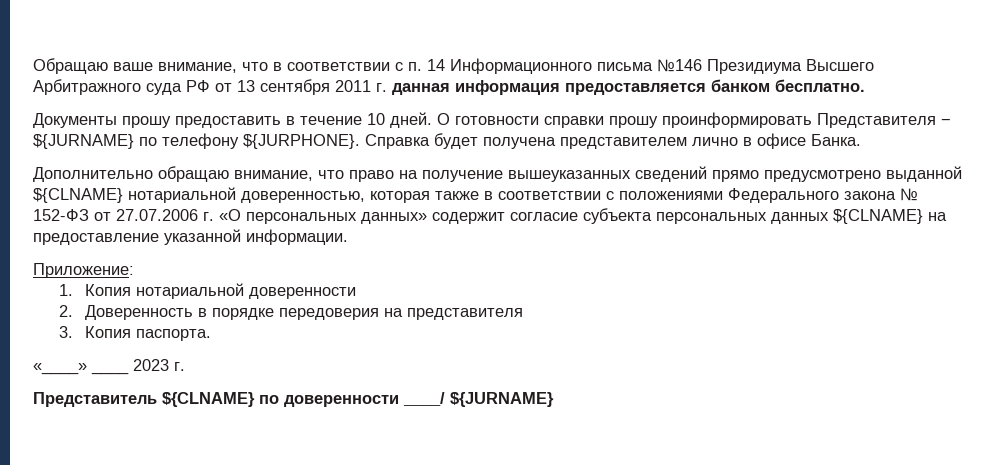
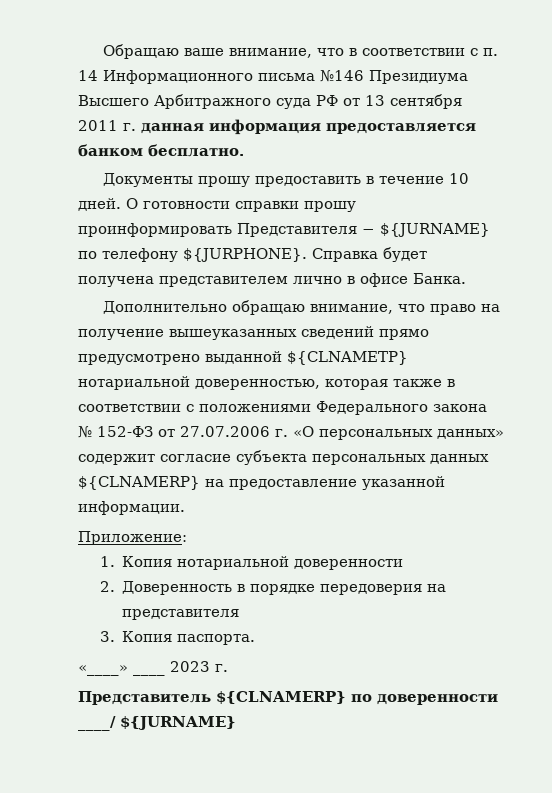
- Дополнительно обращаю внимание, что право на получение вышеуказанных сведений прямо предусмотрено выданной ${CLNAME} нотариальной доверенностью, которая также в соответствии с положениями Федерального закона № 152-ФЗ от 27.07.2006 г. «О персональных данных» содержит согласие субъекта персональных данных ${CLNAME} на предоставление указанной информации.
+ Дополнительно обращаю внимание, что право на получение вышеуказанных сведений прямо предусмотрено выданной ${CLNAMETP} нотариальной доверенностью, которая также в соответствии с положениями Федерального закона № 152-ФЗ от 27.07.2006 г. «О персональных данных» содержит согласие субъекта персональных данных ${CLNAMERP} на предоставление указанной информации.
- Представитель ${CLNAME} по доверенности ____/ ${JURNAME}
+ Представитель ${CLNAMERP} по доверенности ____/ ${JURNAME}

